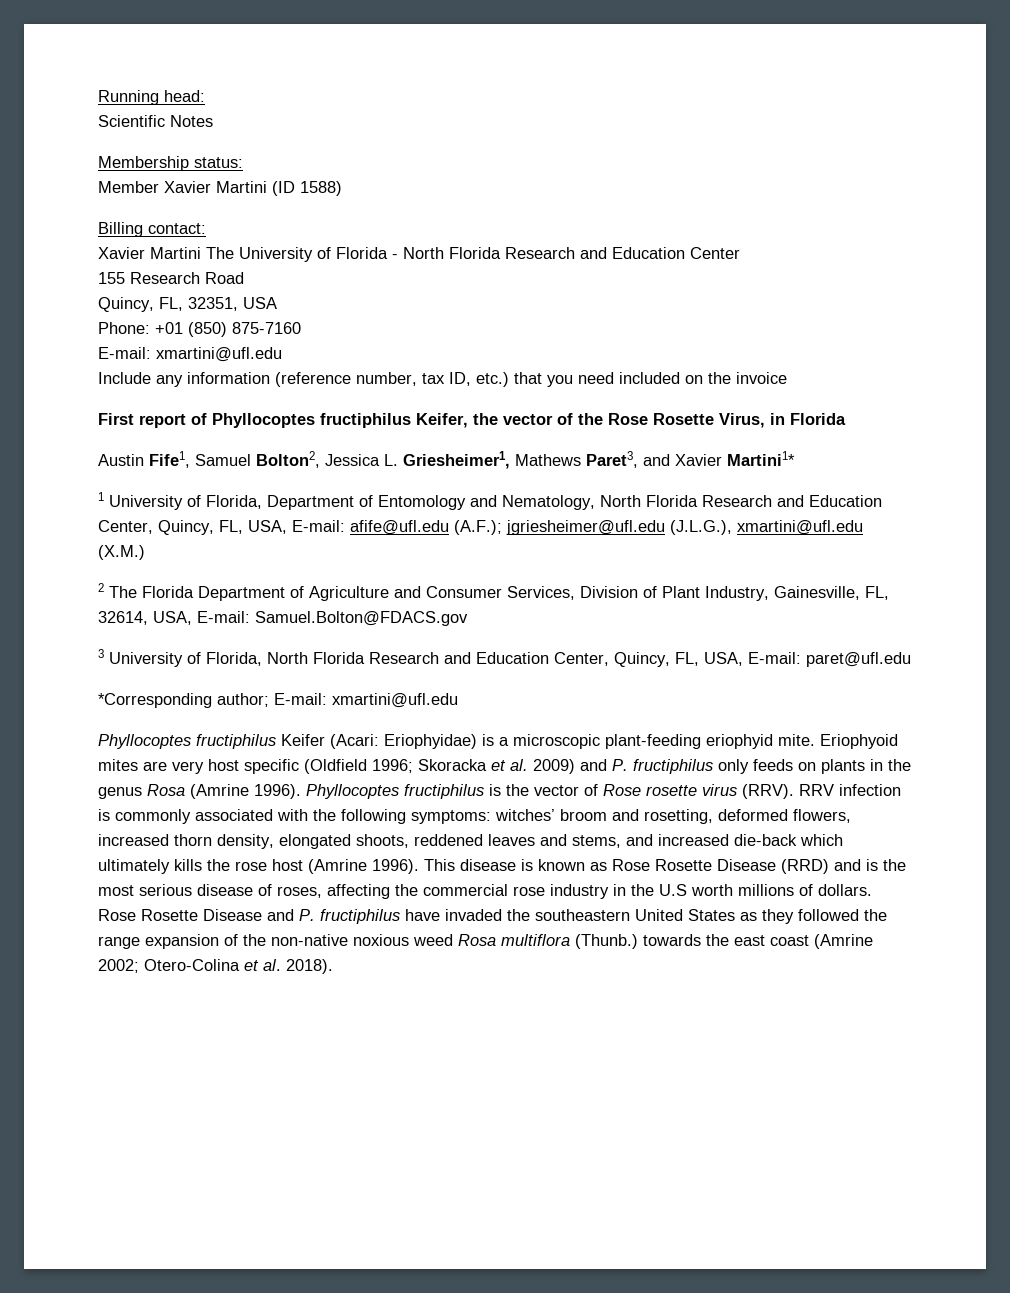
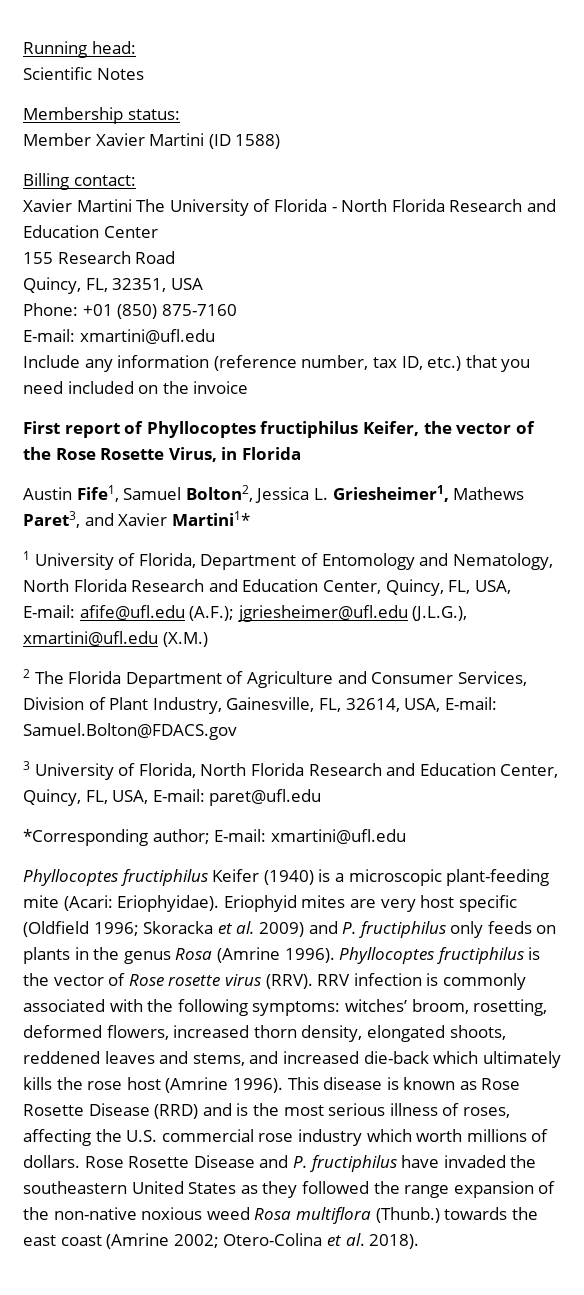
- Phyllocoptes fructiphilus Keifer (Acari: Eriophyidae) is a microscopic plant-feeding eriophyid mite. Eriophyoid mites are very host specific (Oldfield 1996; Skoracka et al. 2009) and P. fructiphilus only feeds on plants in the genus Rosa (Amrine 1996).
+ Phyllocoptes fructiphilus Keifer (1940) is a microscopic plant-feeding mite (Acari: Eriophyidae). Eriophyid mites are very host specific (Oldfield 1996; Skoracka et al. 2009) and P. fructiphilus only feeds on plants in the genus Rosa (Amrine 1996).
- RRV infection is commonly associated with the following symptoms: witches’ broom and rosetting, deformed flowers, increased thorn density, elongated shoots, reddened leaves and stems, and increased die-back which ultimately kills the rose host (Amrine 1996).
+ RRV infection is commonly associated with the following symptoms: witches’ broom, rosetting, deformed flowers, increased thorn density, elongated shoots, reddened leaves and stems, and increased die-back which ultimately kills the rose host (Amrine 1996).
- This disease is known as Rose Rosette Disease (RRD) and is the most serious disease of roses, affecting the commercial rose industry in the U.S worth millions of dollars.
+ This disease is known as Rose Rosette Disease (RRD) and is the most serious illness of roses, affecting the U.S. commercial rose industry which worth millions of dollars.

